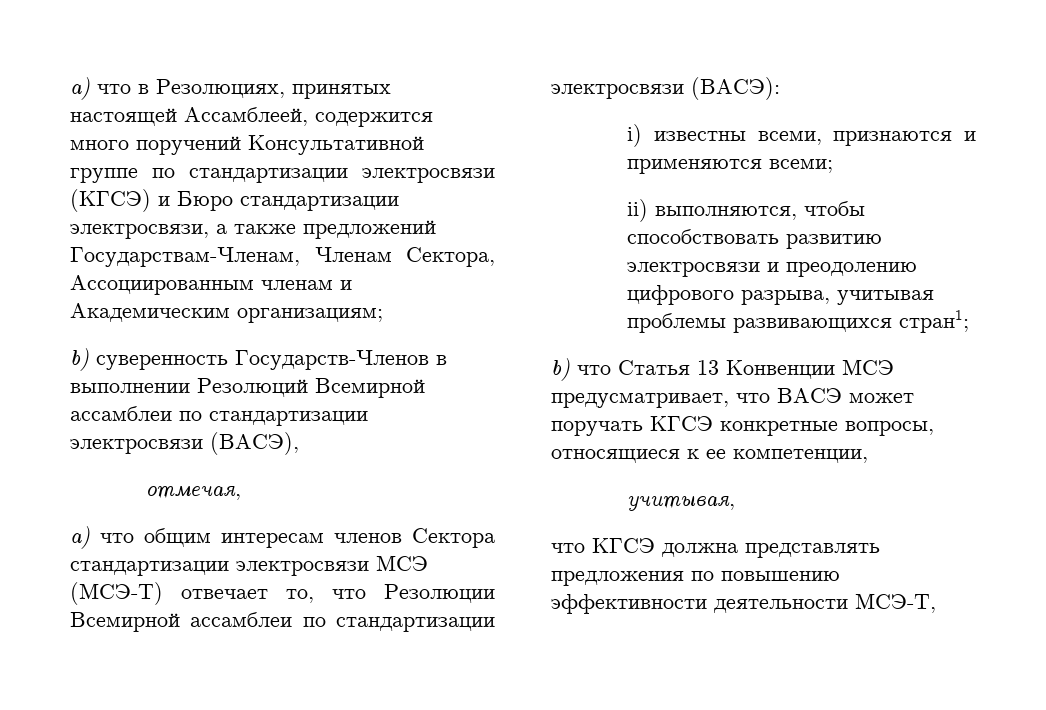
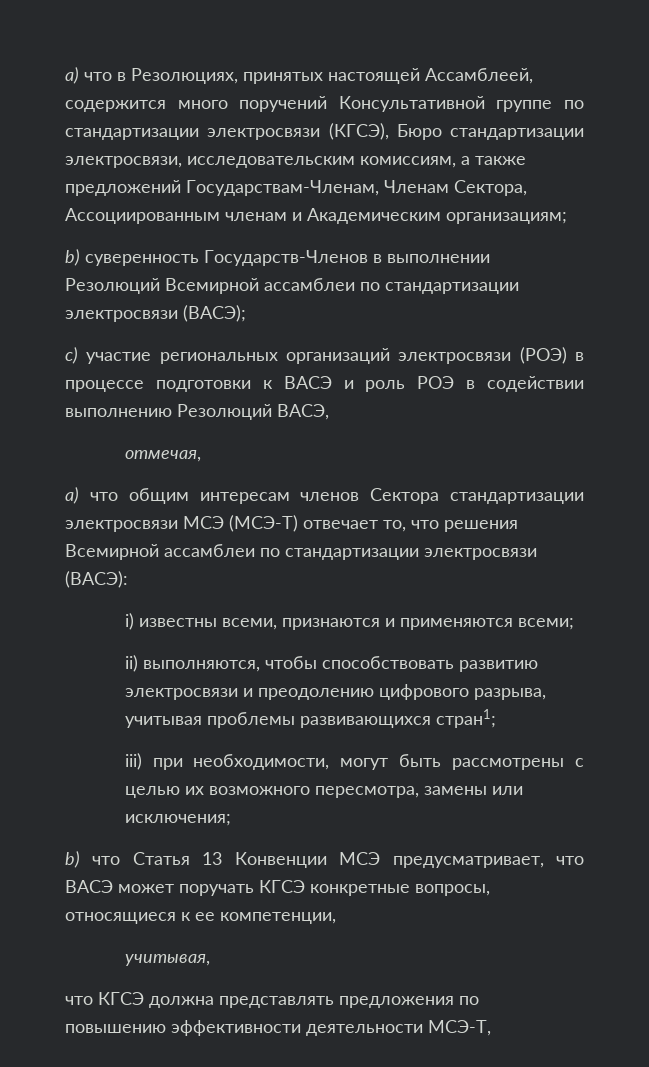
- a) что в Резолюциях, принятых настоящей Ассамблеей, содержится много поручений Консультативной группе по стандартизации электросвязи (КГСЭ) и Бюро стандартизации электросвязи, а также предложений Государствам-Членам, Членам Сектора, Ассоциированным членам и Академическим организациям;
+ a) что в Резолюциях, принятых настоящей Ассамблеей, содержится много поручений Консультативной группе по стандартизации электросвязи (КГСЭ), Бюро стандартизации электросвязи, исследовательским комиссиям, а также предложений Государствам-Членам, Членам Сектора, Ассоциированным членам и Академическим организациям;
- b) суверенность Государств-Членов в выполнении Резолюций Всемирной ассамблеи по стандартизации электросвязи (ВАСЭ),
+ b) суверенность Государств-Членов в выполнении Резолюций Всемирной ассамблеи по стандартизации электросвязи (ВАСЭ);
+ c) участие региональных организаций электросвязи (РОЭ) в процессе подготовки к ВАСЭ и роль РОЭ в содействии выполнению Резолюций ВАСЭ,
- a) что общим интересам членов Сектора стандартизации электросвязи МСЭ (МСЭ-Т) отвечает то, что Резолюции Всемирной ассамблеи по стандартизации электросвязи (ВАСЭ):
+ a) что общим интересам членов Сектора стандартизации электросвязи МСЭ (МСЭ-Т) отвечает то, что решения Всемирной ассамблеи по стандартизации электросвязи (ВАСЭ):
+ iii) при необходимости, могут быть рассмотрены с целью их возможного пересмотра, замены или исключения;

